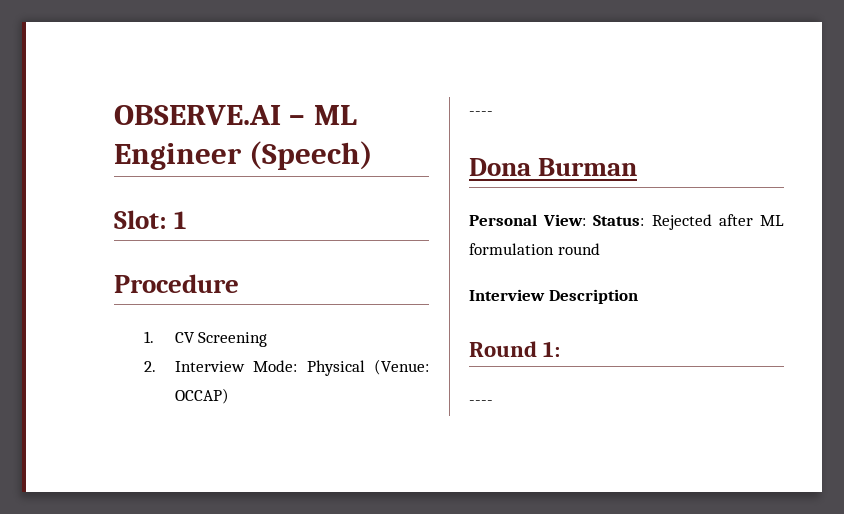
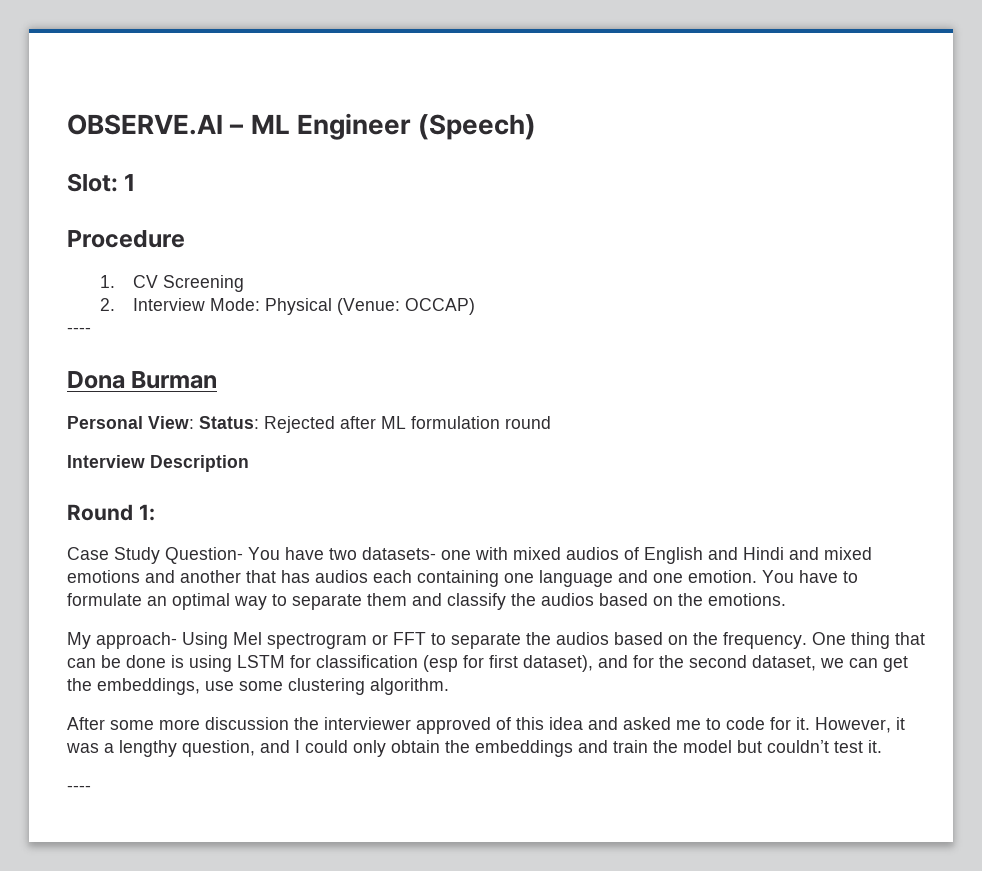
+ Case Study Question- You have two datasets- one with mixed audios of English and Hindi and mixed emotions and another that has audios each containing one language and one emotion. You have to formulate an optimal way to separate them and classify the audios based on the emotions.
+ My approach- Using Mel spectrogram or FFT to separate the audios based on the frequency. One thing that can be done is using LSTM for classification (esp for first dataset), and for the second dataset, we can get the embeddings, use some clustering algorithm.
+ After some more discussion the interviewer approved of this idea and asked me to code for it. However, it was a lengthy question, and I could only obtain the embeddings and train the model but couldn’t test it.

